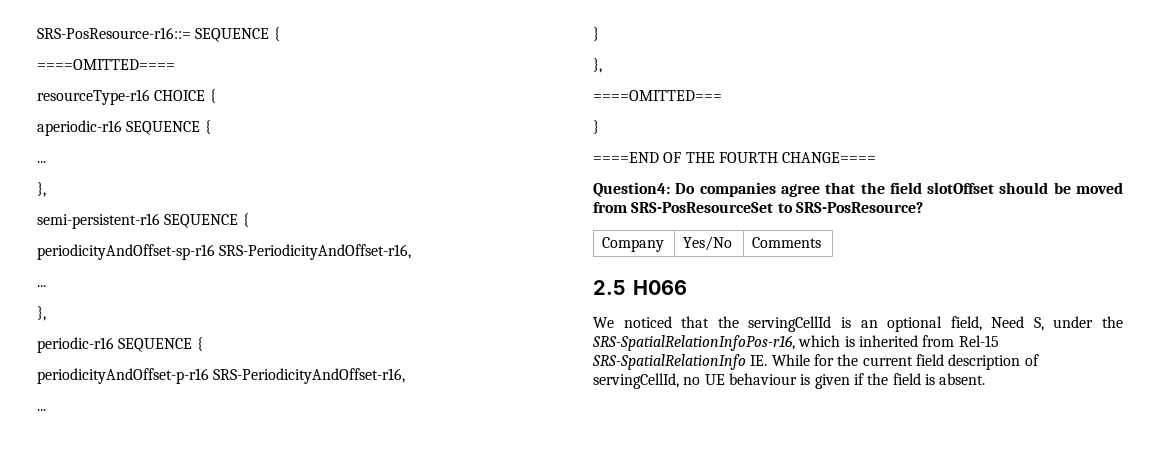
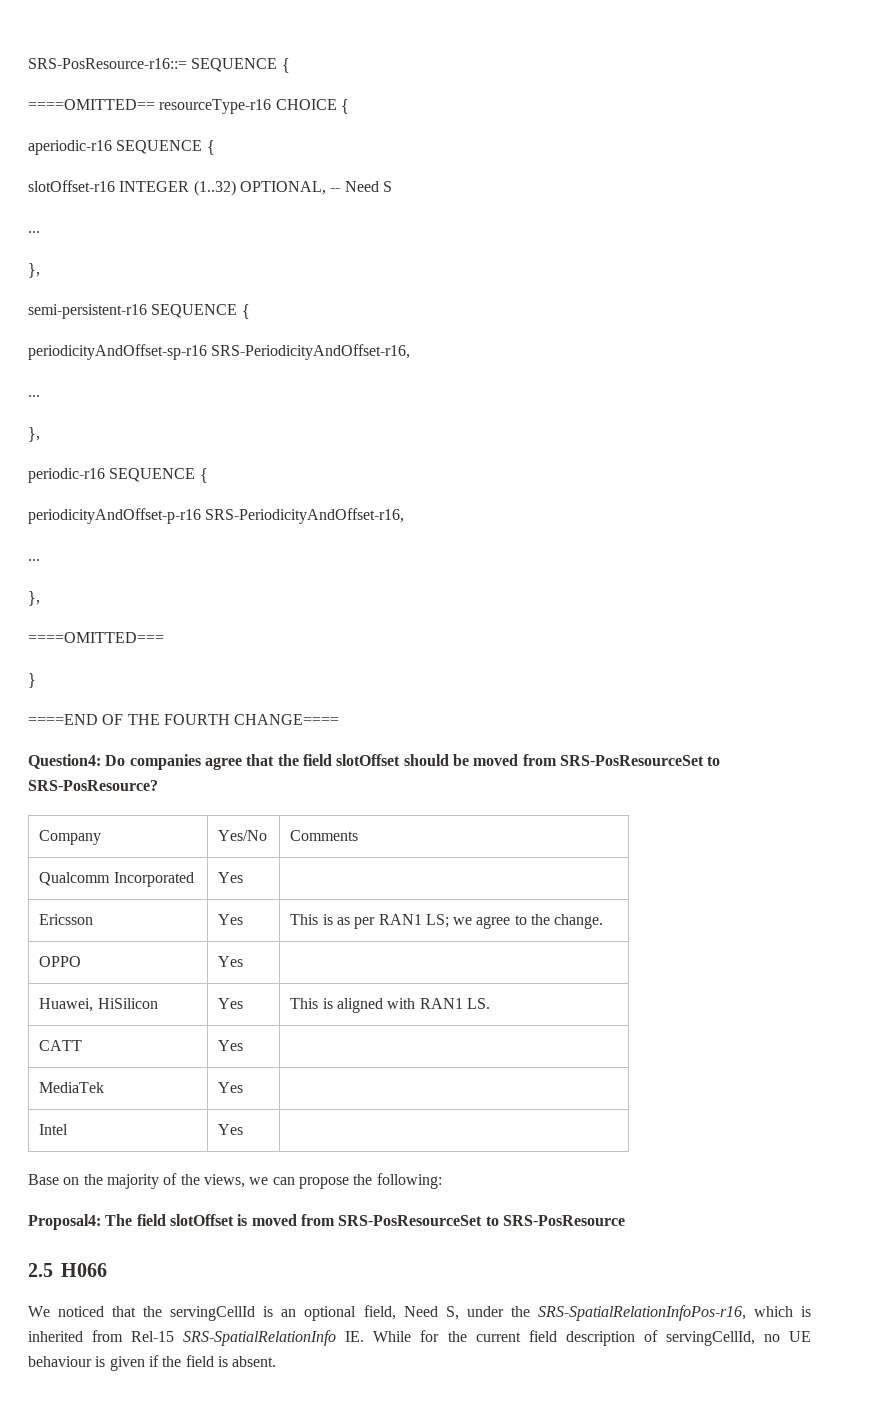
- ====OMITTED====
- resourceType-r16 CHOICE {
+ ====OMITTED== resourceType-r16 CHOICE {
+ slotOffset-r16 INTEGER (1..32) OPTIONAL, -- Need S
  periodicityAndOffset-p-r16 SRS-PeriodicityAndOffset-r16,
  ...
- }
+ Qualcomm Incorporated | Yes |
+ Ericsson | Yes | This is as per RAN1 LS; we agree to the change.
+ OPPO | Yes |
+ Huawei, HiSilicon | Yes | This is aligned with RAN1 LS.
+ CATT | Yes |
+ MediaTek | Yes |
+ Intel | Yes |
+ Base on the majority of the views, we can propose the following:
+ Proposal4: The field slotOffset is moved from SRS-PosResourceSet to SRS-PosResource

